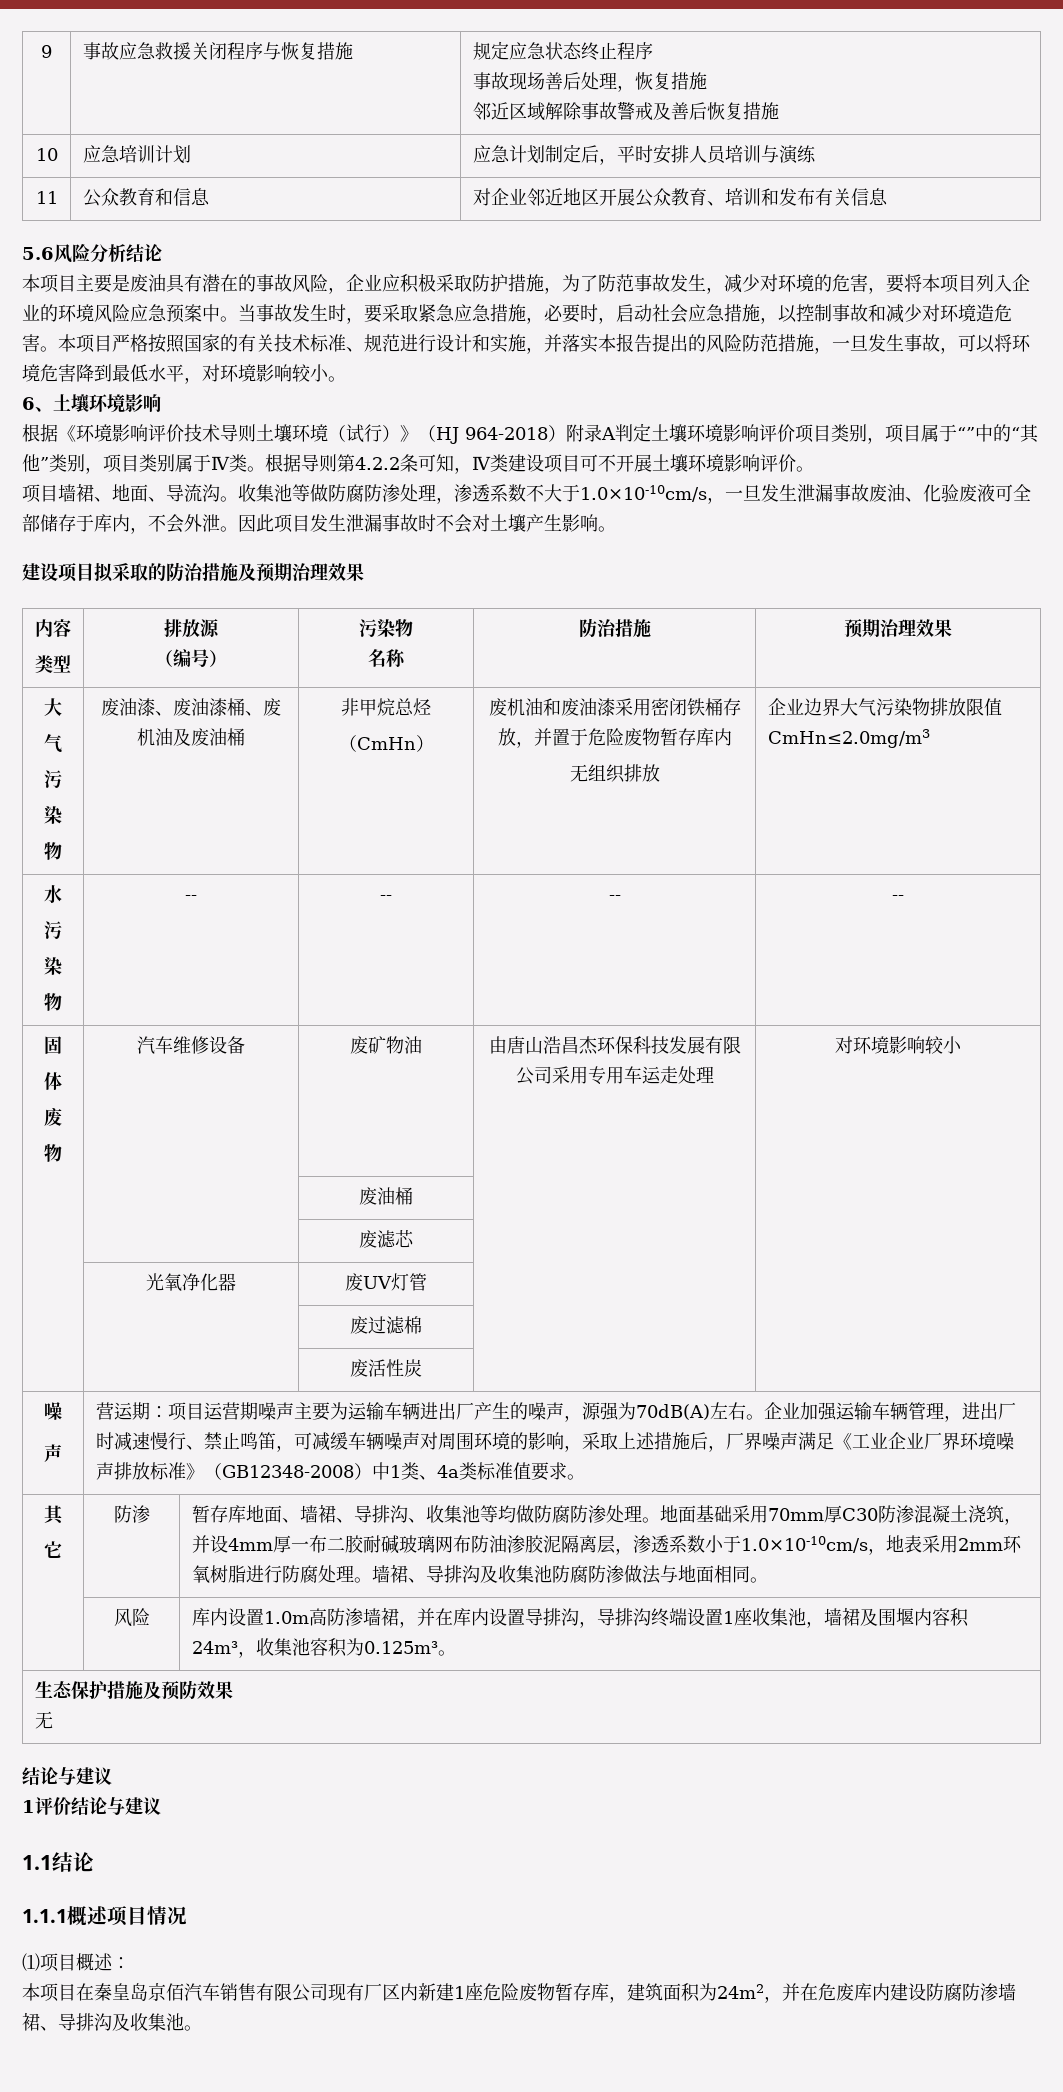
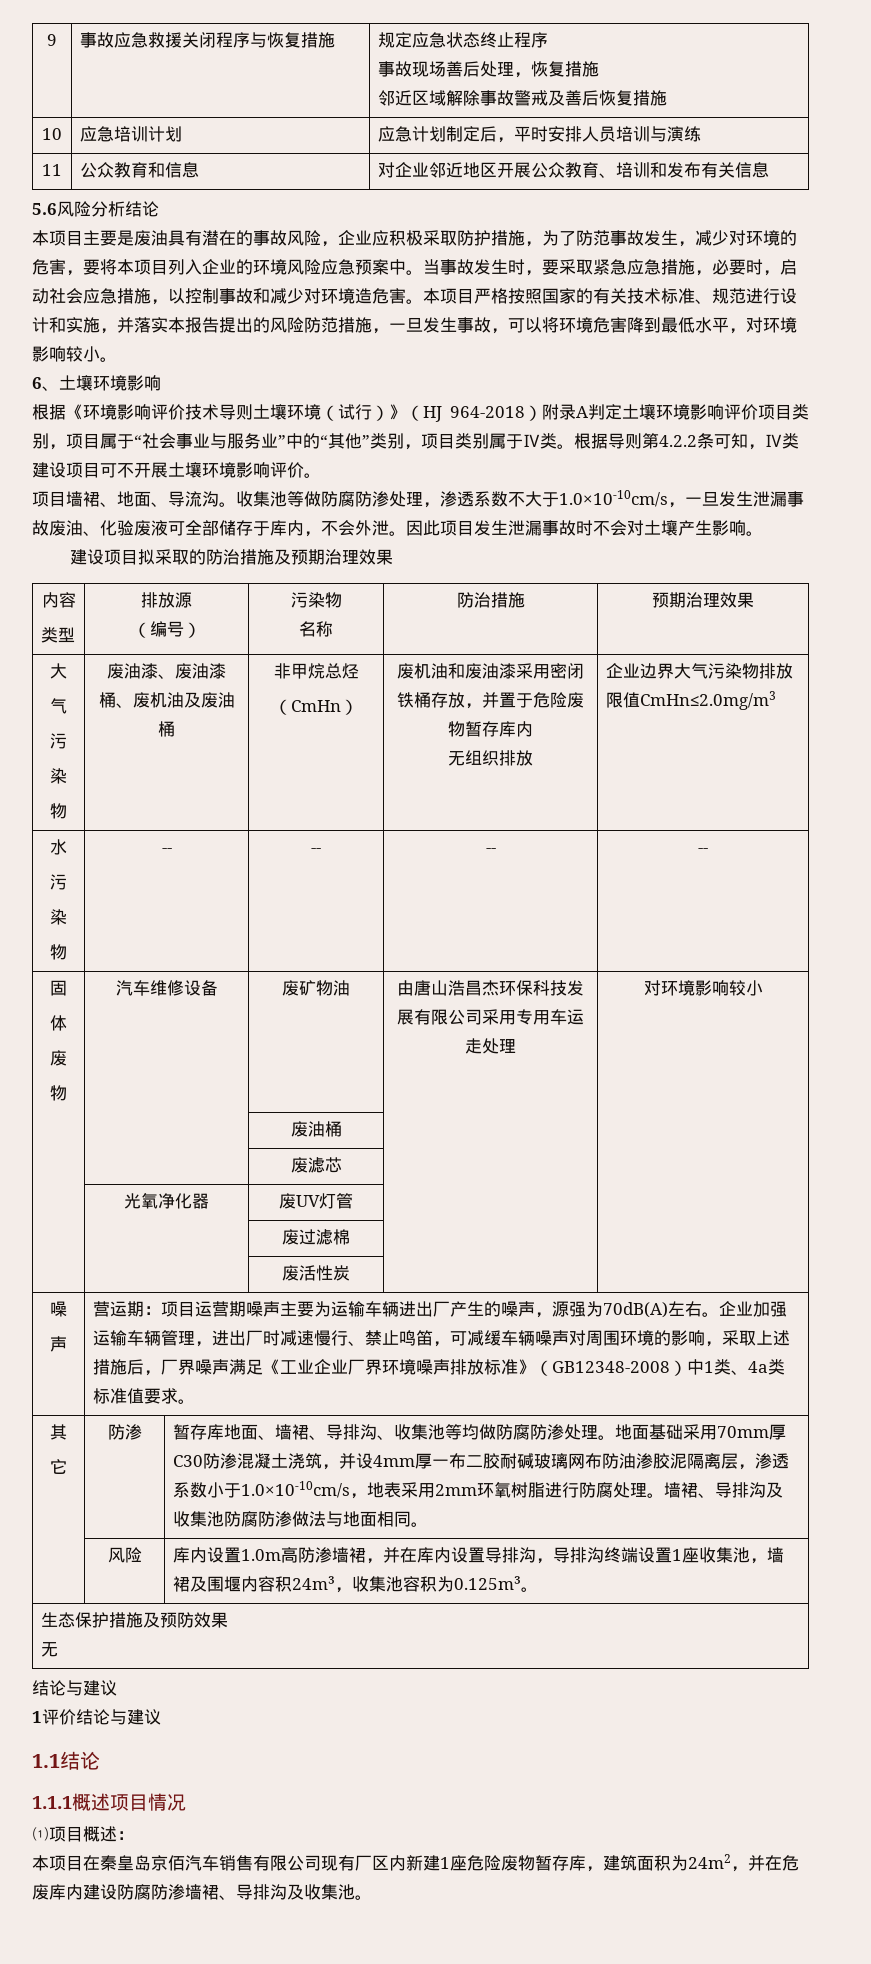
- 根据《环境影响评价技术导则土壤环境（试行）》（HJ 964-2018）附录A判定土壤环境影响评价项目类别，项目属于“”中的“其他”类别，项目类别属于Ⅳ类。
+ 根据《环境影响评价技术导则土壤环境（试行）》（HJ 964-2018）附录A判定土壤环境影响评价项目类别，项目属于“社会事业与服务业”中的“其他”类别，项目类别属于Ⅳ类。

